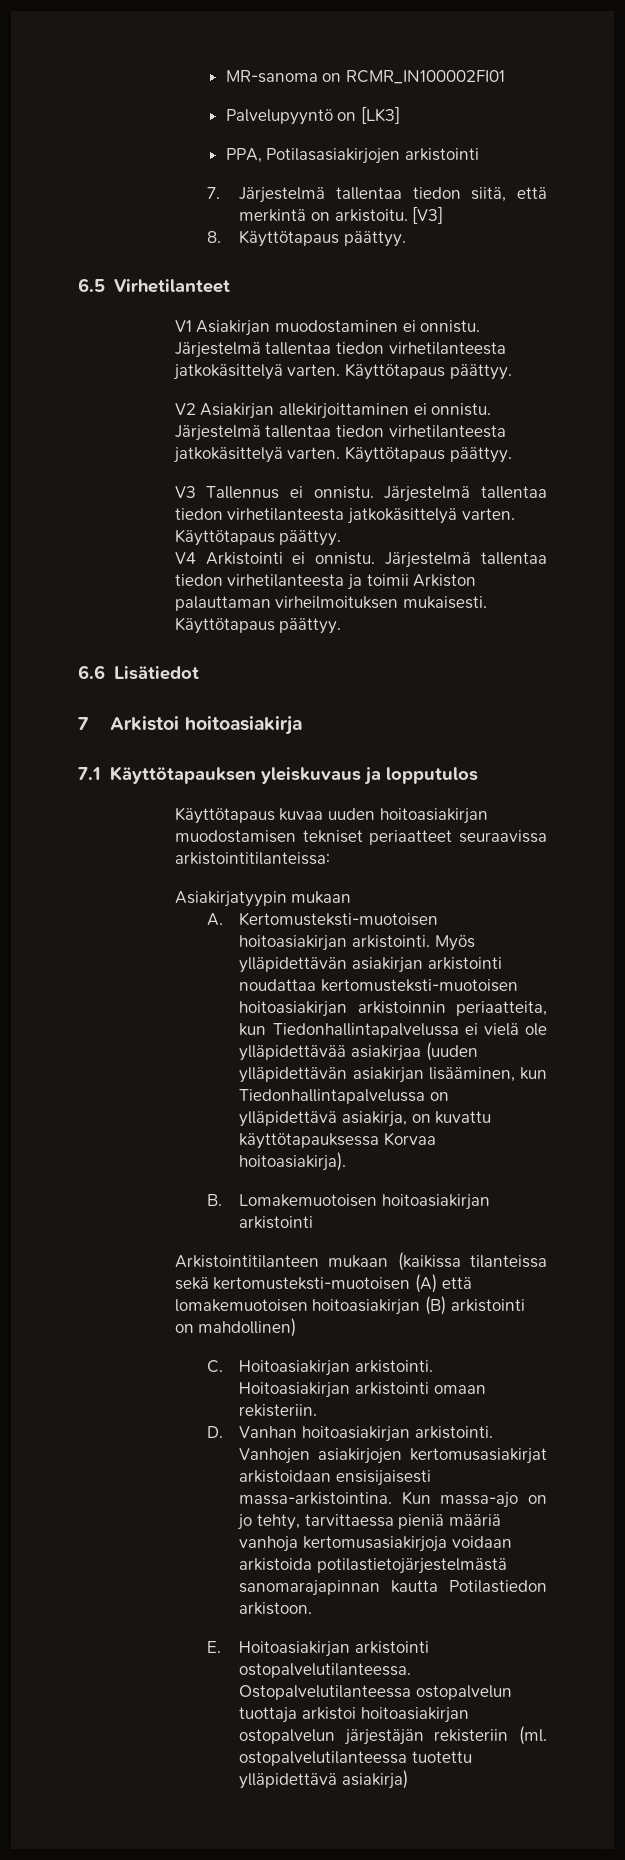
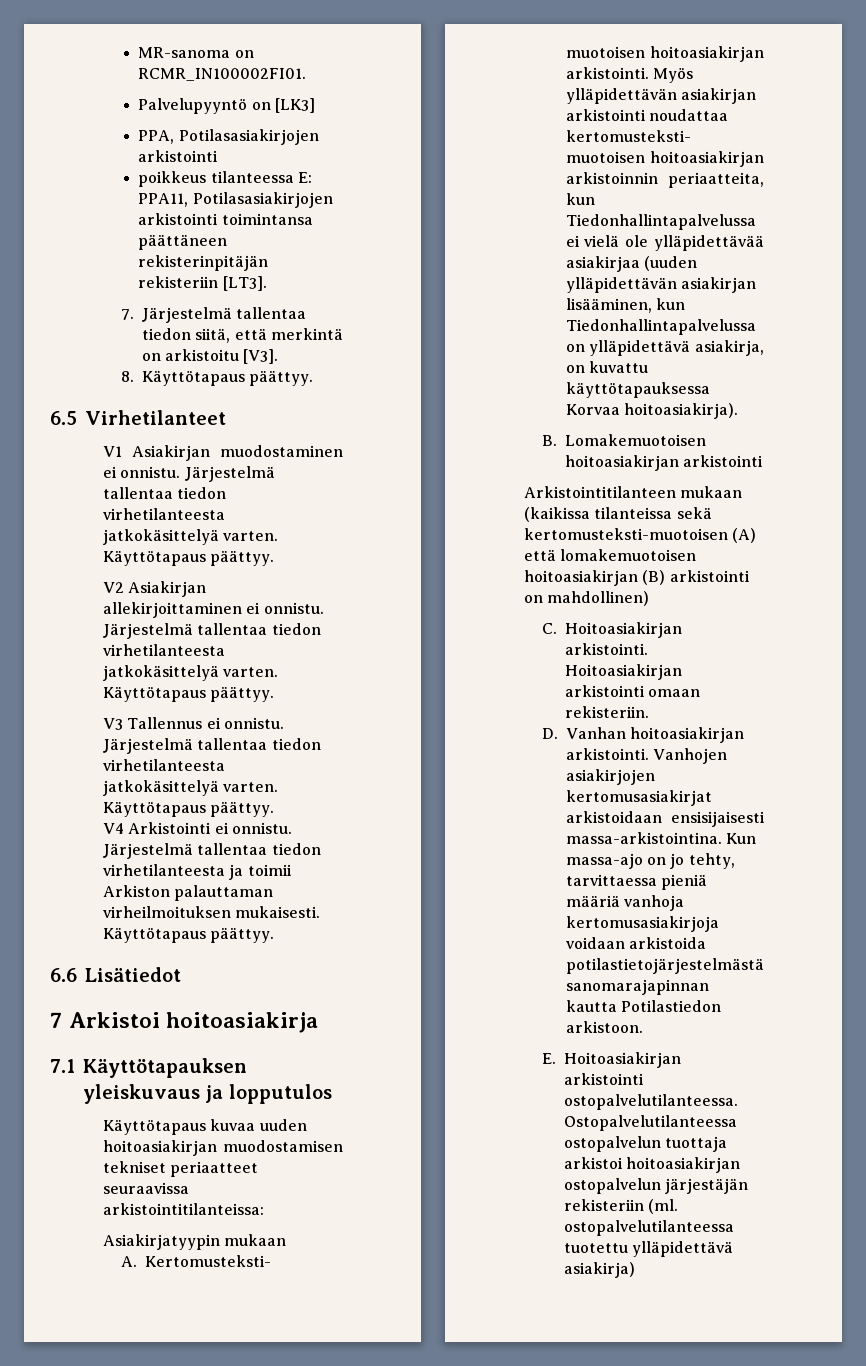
- MR-sanoma on RCMR_IN100002FI01
+ MR-sanoma on RCMR_IN100002FI01.
+ poikkeus tilanteessa E: PPA11, Potilasasiakirjojen arkistointi toimintansa päättäneen rekisterinpitäjän rekisteriin [LT3].
- 7. Järjestelmä tallentaa tiedon siitä, että merkintä on arkistoitu. [V3]
+ 7. Järjestelmä tallentaa tiedon siitä, että merkintä on arkistoitu [V3].

